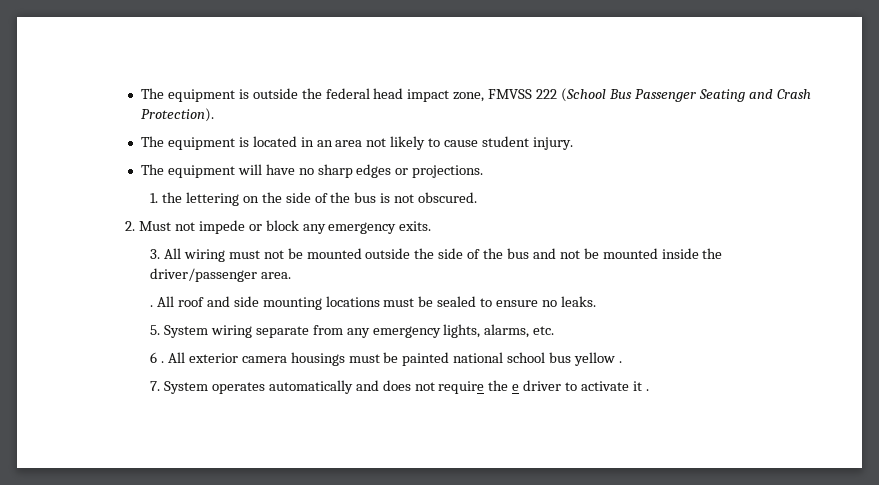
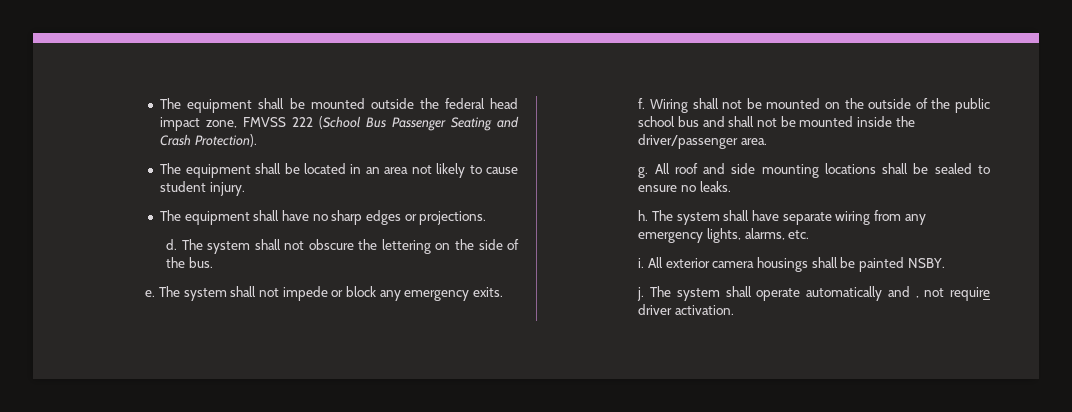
- The equipment is outside the federal head impact zone, FMVSS 222 (School Bus Passenger Seating and Crash Protection).
+ The equipment shall be mounted outside the federal head impact zone, FMVSS 222 (School Bus Passenger Seating and Crash Protection).
- The equipment is located in an area not likely to cause student injury.
+ The equipment shall be located in an area not likely to cause student injury.
- The equipment will have no sharp edges or projections.
+ The equipment shall have no sharp edges or projections.
- 1. the lettering on the side of the bus is not obscured.
- 2. Must not impede or block any emergency exits.
+ d. The system shall not obscure the lettering on the side of the bus.
+ e. The system shall not impede or block any emergency exits.
- 3. All wiring must not be mounted outside the side of the bus and not be mounted inside the driver/passenger area.
- .
+ f. Wiring shall not be mounted on the outside of the public school bus and shall not be mounted inside the driver/passenger area.
+ g.
- All roof and side mounting locations must be sealed to ensure no leaks.
+ All roof and side mounting locations shall be sealed to ensure no leaks.
- 5. System wiring separate from any emergency lights, alarms, etc.
+ h. The system shall have separate wiring from any emergency lights, alarms, etc.
- 6 .
+ i.
- All exterior camera housings must be painted national school bus yellow .
- 7. System operates automatically and does not require the e driver to activate it .
+ All exterior camera housings shall be painted NSBY.
+ j. The system shall operate automatically and , not require driver activation.

